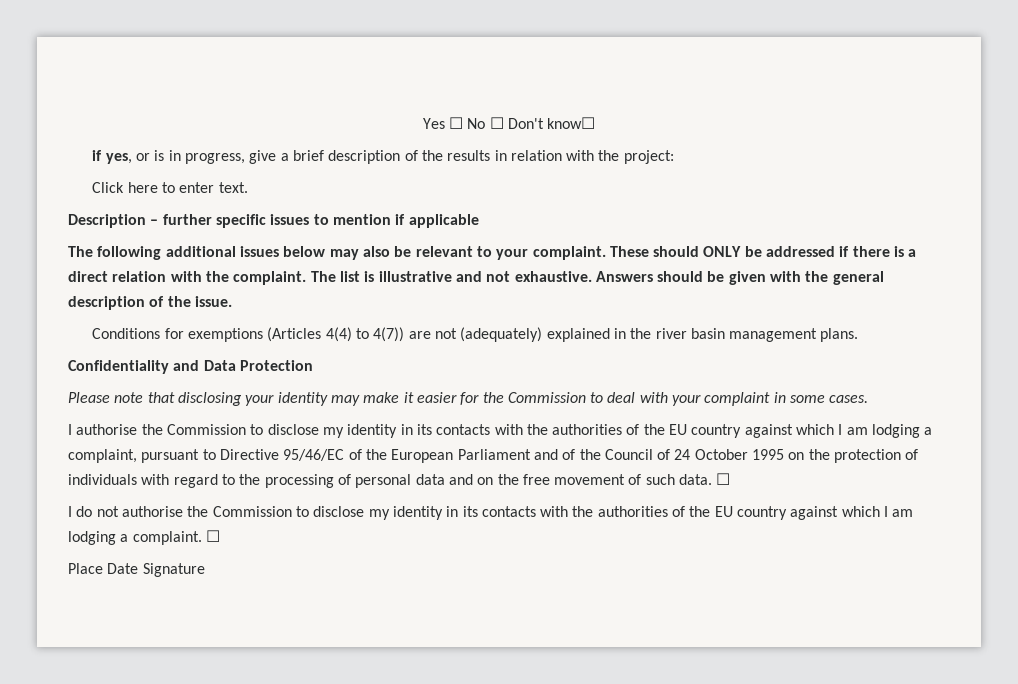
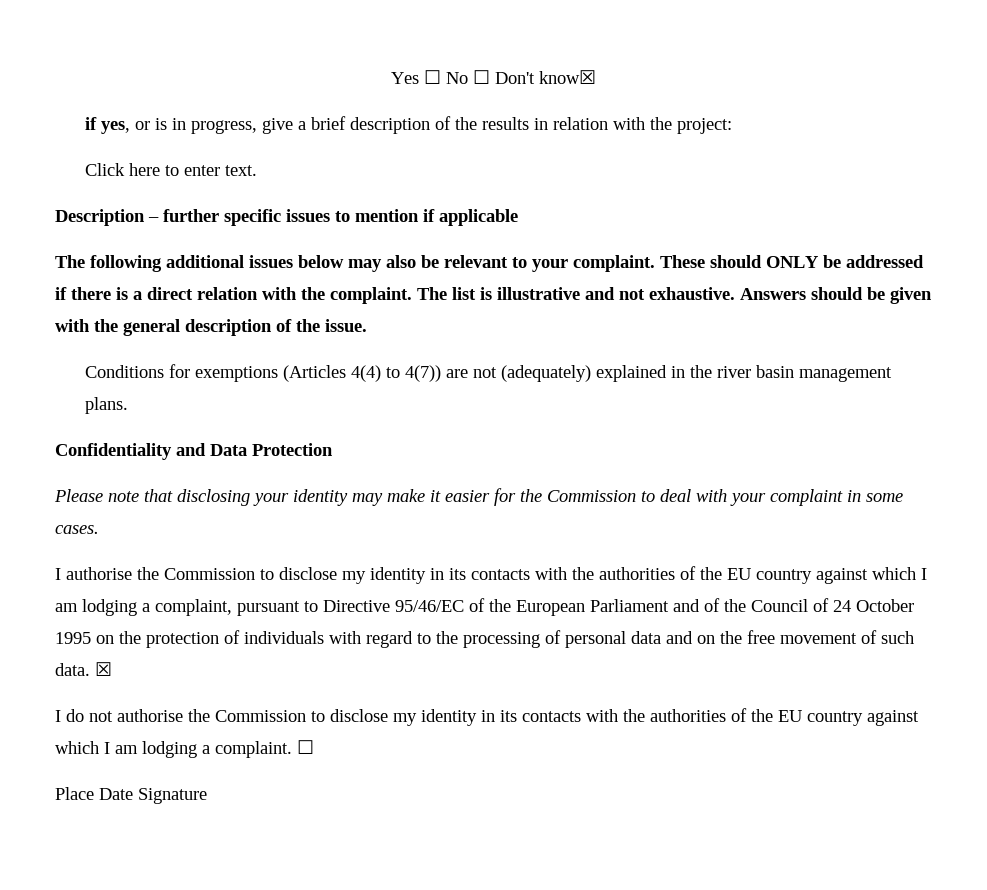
- Yes ☐ No ☐ Don't know☐
+ Yes ☐ No ☐ Don't know☒
- I authorise the Commission to disclose my identity in its contacts with the authorities of the EU country against which I am lodging a complaint, pursuant to Directive 95/46/EC of the European Parliament and of the Council of 24 October 1995 on the protection of individuals with regard to the processing of personal data and on the free movement of such data. ☐
+ I authorise the Commission to disclose my identity in its contacts with the authorities of the EU country against which I am lodging a complaint, pursuant to Directive 95/46/EC of the European Parliament and of the Council of 24 October 1995 on the protection of individuals with regard to the processing of personal data and on the free movement of such data. ☒

